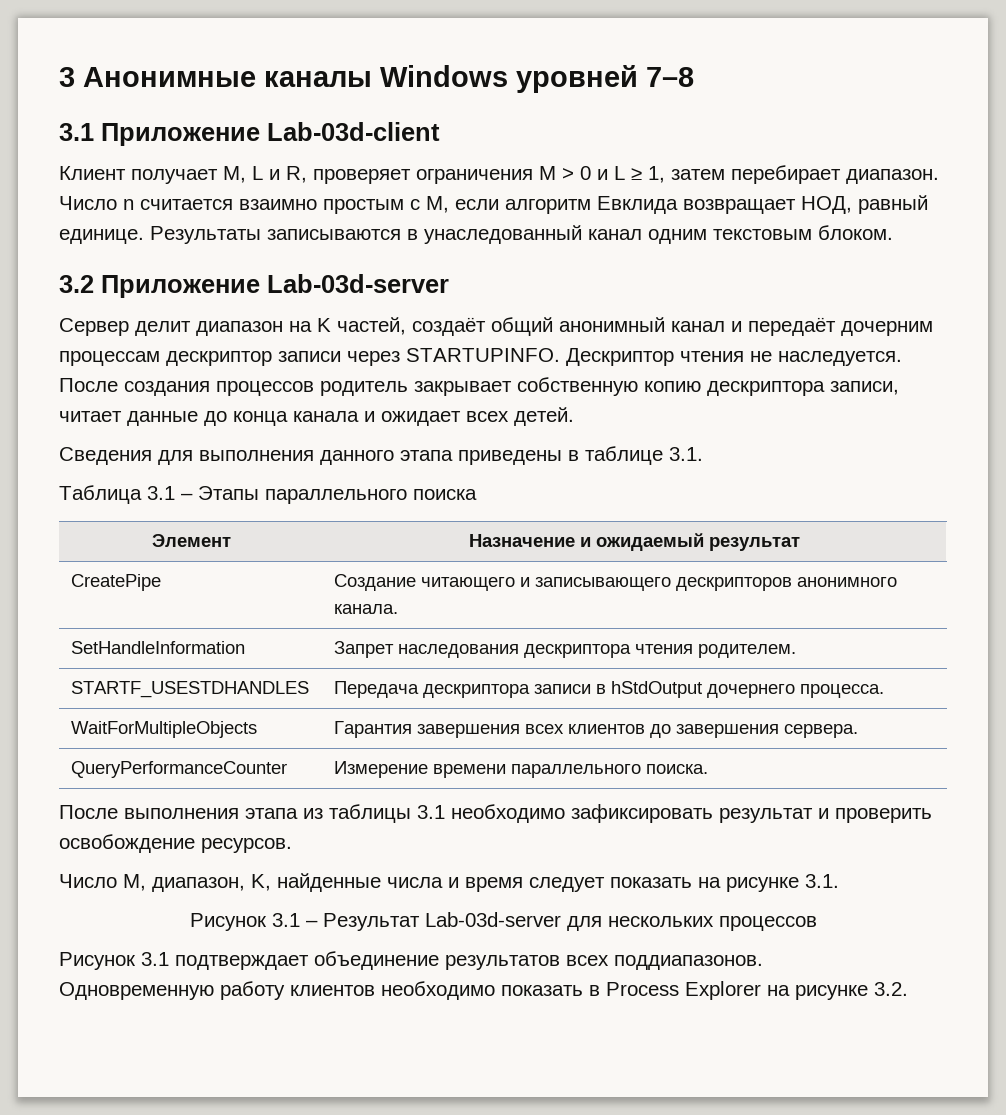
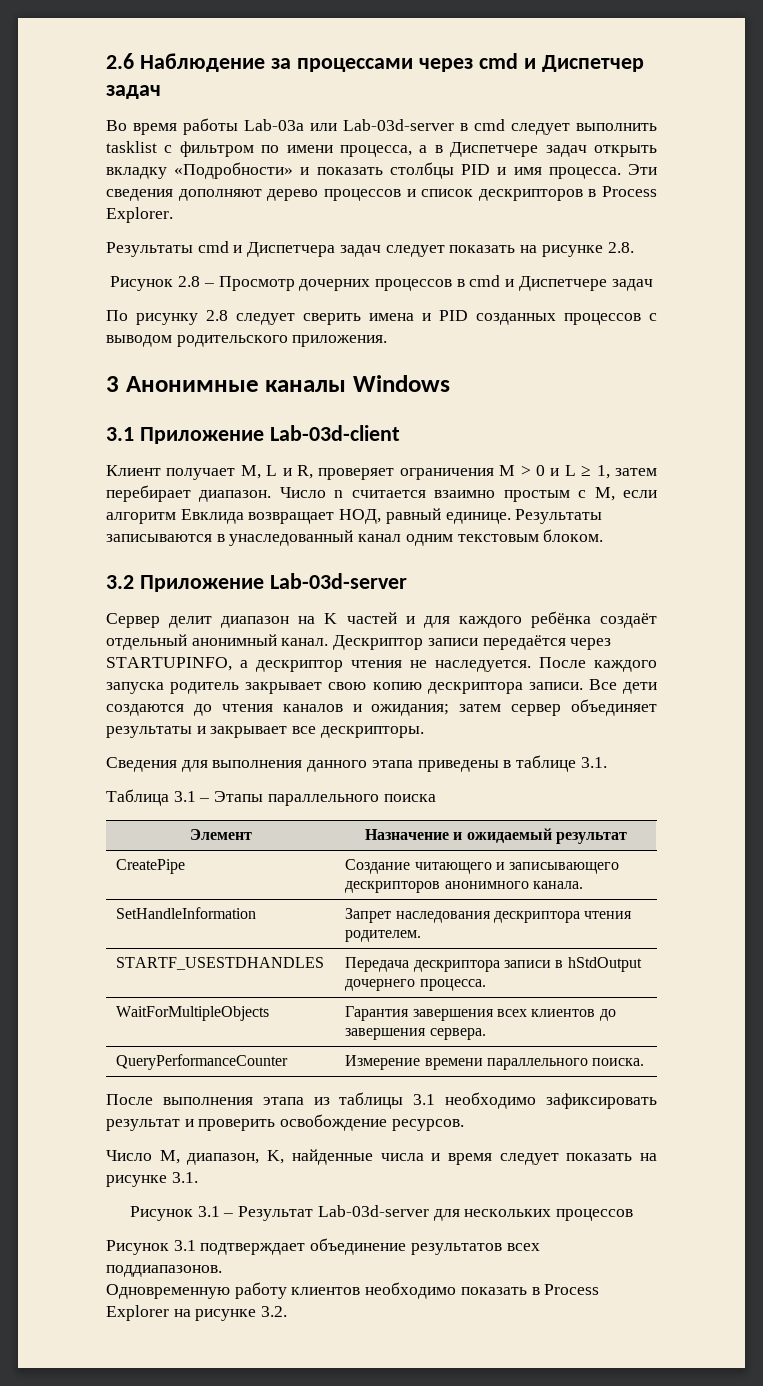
+ 2.6 Наблюдение за процессами через cmd и Диспетчер задач
+ Во время работы Lab-03a или Lab-03d-server в cmd следует выполнить tasklist с фильтром по имени процесса, а в Диспетчере задач открыть вкладку «Подробности» и показать столбцы PID и имя процесса. Эти сведения дополняют дерево процессов и список дескрипторов в Process Explorer.
+ Результаты cmd и Диспетчера задач следует показать на рисунке 2.8.
+ Рисунок 2.8 – Просмотр дочерних процессов в cmd и Диспетчере задач
+ По рисунку 2.8 следует сверить имена и PID созданных процессов с выводом родительского приложения.
- 3 Анонимные каналы Windows уровней 7–8
+ 3 Анонимные каналы Windows
- Сервер делит диапазон на K частей, создаёт общий анонимный канал и передаёт дочерним процессам дескриптор записи через STARTUPINFO. Дескриптор чтения не наследуется.
+ Сервер делит диапазон на K частей и для каждого ребёнка создаёт отдельный анонимный канал. Дескриптор записи передаётся через STARTUPINFO, а дескриптор чтения не наследуется.
- После создания процессов родитель закрывает собственную копию дескриптора записи, читает данные до конца канала и ожидает всех детей.
+ После каждого запуска родитель закрывает свою копию дескриптора записи. Все дети создаются до чтения каналов и ожидания; затем сервер объединяет результаты и закрывает все дескрипторы.

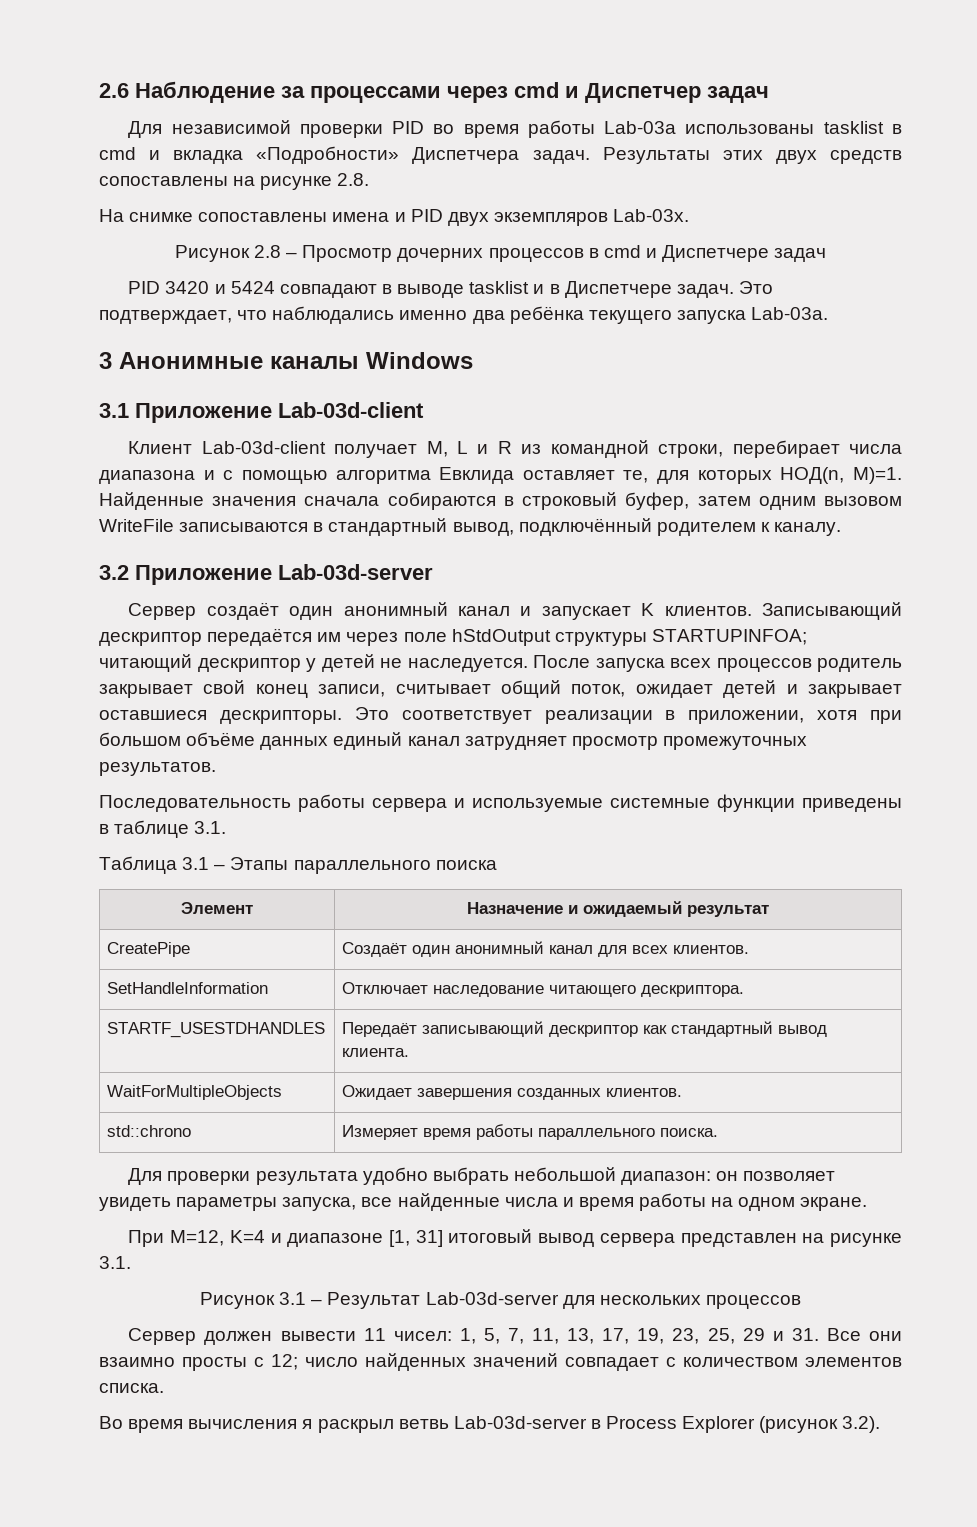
- Во время работы Lab-03a или Lab-03d-server в cmd следует выполнить tasklist с фильтром по имени процесса, а в Диспетчере задач открыть вкладку «Подробности» и показать столбцы PID и имя процесса. Эти сведения дополняют дерево процессов и список дескрипторов в Process Explorer.
- Результаты cmd и Диспетчера задач следует показать на рисунке 2.8.
+ Для независимой проверки PID во время работы Lab-03a использованы tasklist в cmd и вкладка «Подробности» Диспетчера задач. Результаты этих двух средств сопоставлены на рисунке 2.8.
+ На снимке сопоставлены имена и PID двух экземпляров Lab-03x.
- По рисунку 2.8 следует сверить имена и PID созданных процессов с выводом родительского приложения.
+ PID 3420 и 5424 совпадают в выводе tasklist и в Диспетчере задач. Это подтверждает, что наблюдались именно два ребёнка текущего запуска Lab-03a.
- Клиент получает M, L и R, проверяет ограничения M > 0 и L ≥ 1, затем перебирает диапазон. Число n считается взаимно простым с M, если алгоритм Евклида возвращает НОД, равный единице. Результаты записываются в унаследованный канал одним текстовым блоком.
+ Клиент Lab-03d-client получает M, L и R из командной строки, перебирает числа диапазона и с помощью алгоритма Евклида оставляет те, для которых НОД(n, M)=1. Найденные значения сначала собираются в строковый буфер, затем одним вызовом WriteFile записываются в стандартный вывод, подключённый родителем к каналу.
  3.2 Приложение Lab-03d-server
- Сервер делит диапазон на K частей и для каждого ребёнка создаёт отдельный анонимный канал. Дескриптор записи передаётся через STARTUPINFO, а дескриптор чтения не наследуется. После каждого запуска родитель закрывает свою копию дескриптора записи. Все дети создаются до чтения каналов и ожидания; затем сервер объединяет результаты и закрывает все дескрипторы.
- Сведения для выполнения данного этапа приведены в таблице 3.1.
+ Сервер создаёт один анонимный канал и запускает K клиентов. Записывающий дескриптор передаётся им через поле hStdOutput структуры STARTUPINFOA; читающий дескриптор у детей не наследуется. После запуска всех процессов родитель закрывает свой конец записи, считывает общий поток, ожидает детей и закрывает оставшиеся дескрипторы. Это соответствует реализации в приложении, хотя при большом объёме данных единый канал затрудняет просмотр промежуточных результатов.
+ Последовательность работы сервера и используемые системные функции приведены в таблице 3.1.
- CreatePipe | Создание читающего и записывающего дескрипторов анонимного канала.
- SetHandleInformation | Запрет наследования дескриптора чтения родителем.
- STARTF_USESTDHANDLES | Передача дескриптора записи в hStdOutput дочернего процесса.
- WaitForMultipleObjects | Гарантия завершения всех клиентов до завершения сервера.
- QueryPerformanceCounter | Измерение времени параллельного поиска.
- После выполнения этапа из таблицы 3.1 необходимо зафиксировать результат и проверить освобождение ресурсов.
- Число M, диапазон, K, найденные числа и время следует показать на рисунке 3.1.
+ CreatePipe | Создаёт один анонимный канал для всех клиентов.
+ SetHandleInformation | Отключает наследование читающего дескриптора.
+ STARTF_USESTDHANDLES | Передаёт записывающий дескриптор как стандартный вывод клиента.
+ WaitForMultipleObjects | Ожидает завершения созданных клиентов.
+ std::chrono | Измеряет время работы параллельного поиска.
+ Для проверки результата удобно выбрать небольшой диапазон: он позволяет увидеть параметры запуска, все найденные числа и время работы на одном экране.
+ При M=12, K=4 и диапазоне [1, 31] итоговый вывод сервера представлен на рисунке 3.1.
- Рисунок 3.1 подтверждает объединение результатов всех поддиапазонов.
- Одновременную работу клиентов необходимо показать в Process Explorer на рисунке 3.2.
+ Сервер должен вывести 11 чисел: 1, 5, 7, 11, 13, 17, 19, 23, 25, 29 и 31. Все они взаимно просты с 12; число найденных значений совпадает с количеством элементов списка.
+ Во время вычисления я раскрыл ветвь Lab-03d-server в Process Explorer (рисунок 3.2).

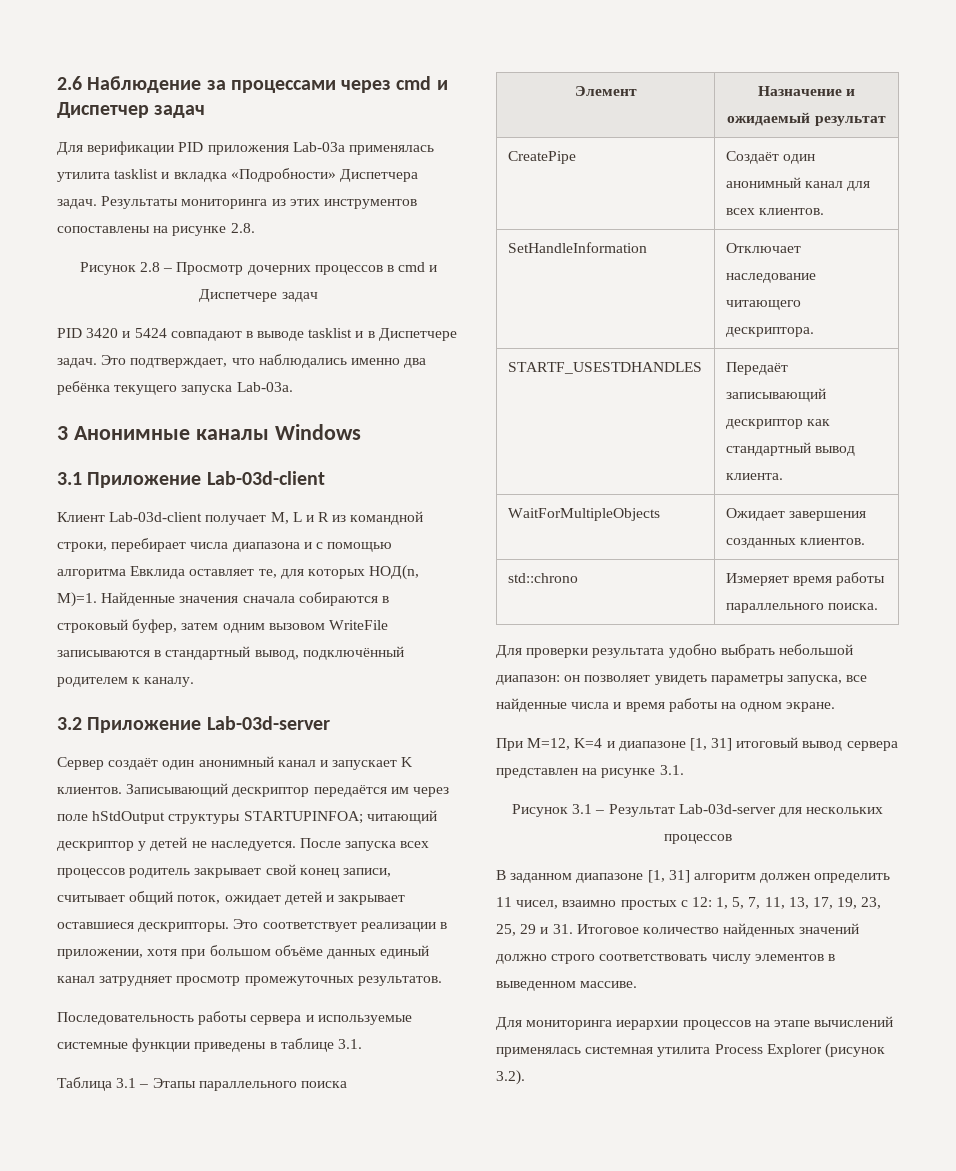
- Для независимой проверки PID во время работы Lab-03a использованы tasklist в cmd и вкладка «Подробности» Диспетчера задач.
+ Для верификации PID приложения Lab-03a применялась утилита tasklist и вкладка «Подробности» Диспетчера задач.
- Результаты этих двух средств сопоставлены на рисунке 2.8.
+ Результаты мониторинга из этих инструментов сопоставлены на рисунке 2.8.
- На снимке сопоставлены имена и PID двух экземпляров Lab-03x.
- Сервер должен вывести 11 чисел: 1, 5, 7, 11, 13, 17, 19, 23, 25, 29 и 31. Все они взаимно просты с 12; число найденных значений совпадает с количеством элементов списка.
- Во время вычисления я раскрыл ветвь Lab-03d-server в Process Explorer (рисунок 3.2).
+ В заданном диапазоне [1, 31] алгоритм должен определить 11 чисел, взаимно простых с 12: 1, 5, 7, 11, 13, 17, 19, 23, 25, 29 и 31. Итоговое количество найденных значений должно строго соответствовать числу элементов в выведенном массиве.
+ Для мониторинга иерархии процессов на этапе вычислений применялась системная утилита Process Explorer (рисунок 3.2).

